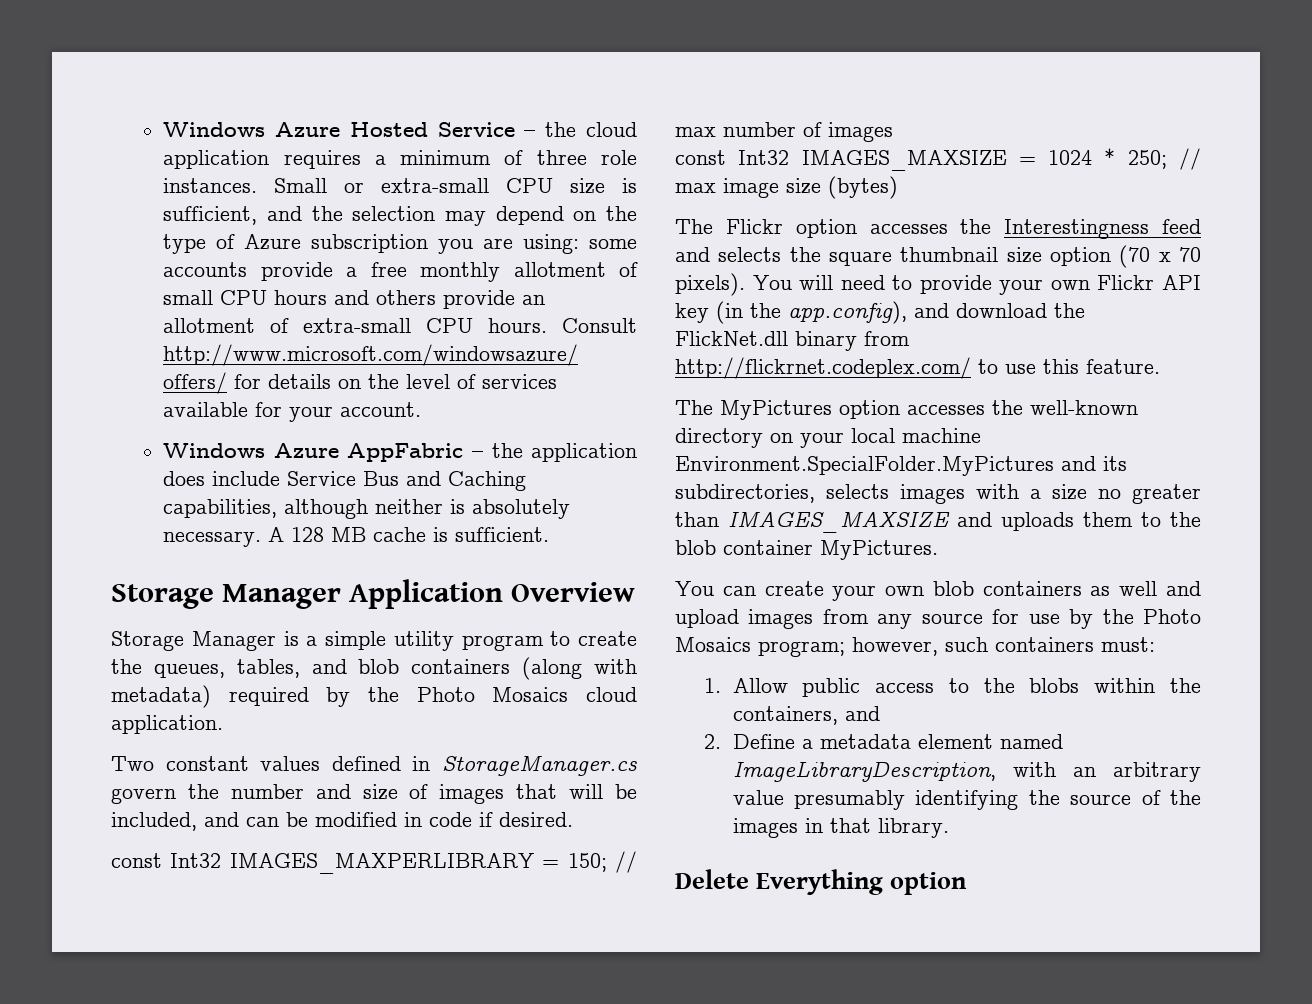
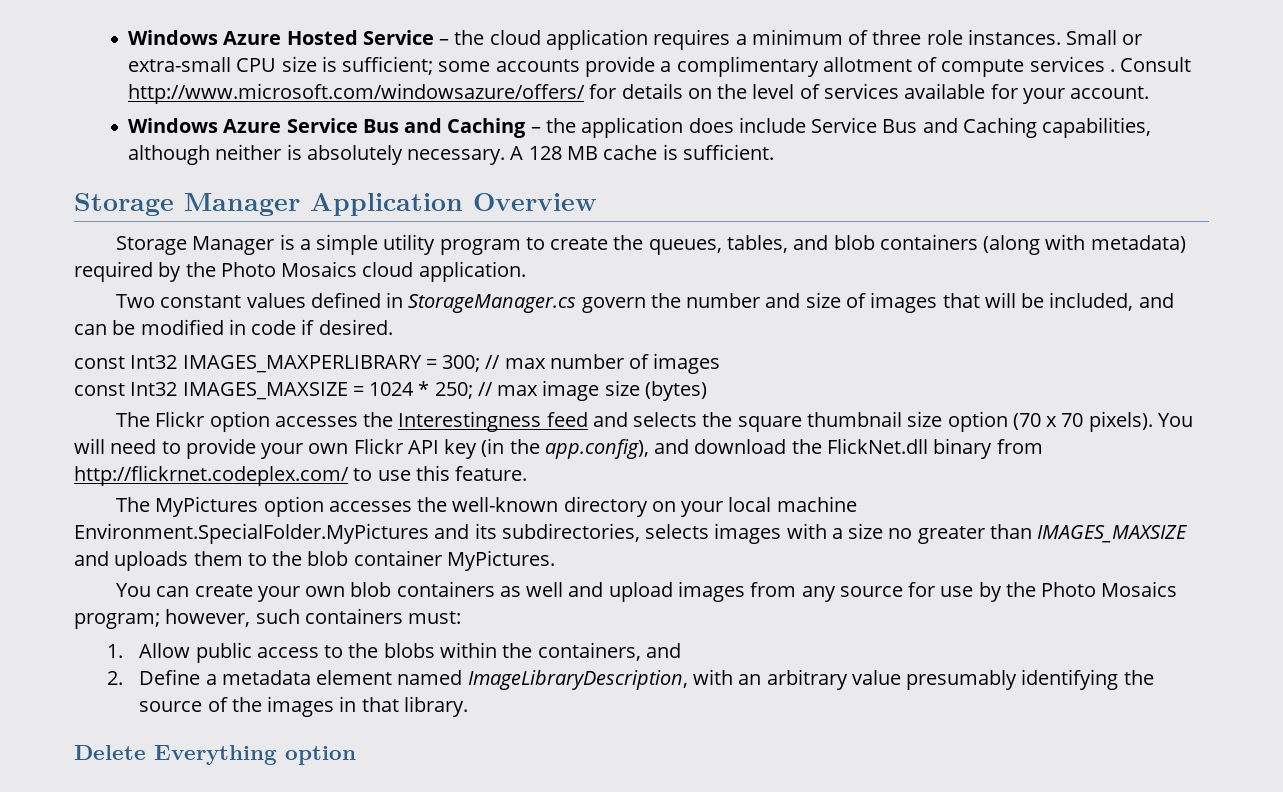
- Small or extra-small CPU size is sufficient, and the selection may depend on the type of Azure subscription you are using: some accounts provide a free monthly allotment of small CPU hours and others provide an allotment of extra-small CPU hours.
+ Small or extra-small CPU size is sufficient; some accounts provide a complimentary allotment of compute services .
- Windows Azure AppFabric – the application does include Service Bus and Caching capabilities, although neither is absolutely necessary.
+ Windows Azure Service Bus and Caching – the application does include Service Bus and Caching capabilities, although neither is absolutely necessary.
- const Int32 IMAGES_MAXPERLIBRARY = 150; // max number of images
+ const Int32 IMAGES_MAXPERLIBRARY = 300; // max number of images

